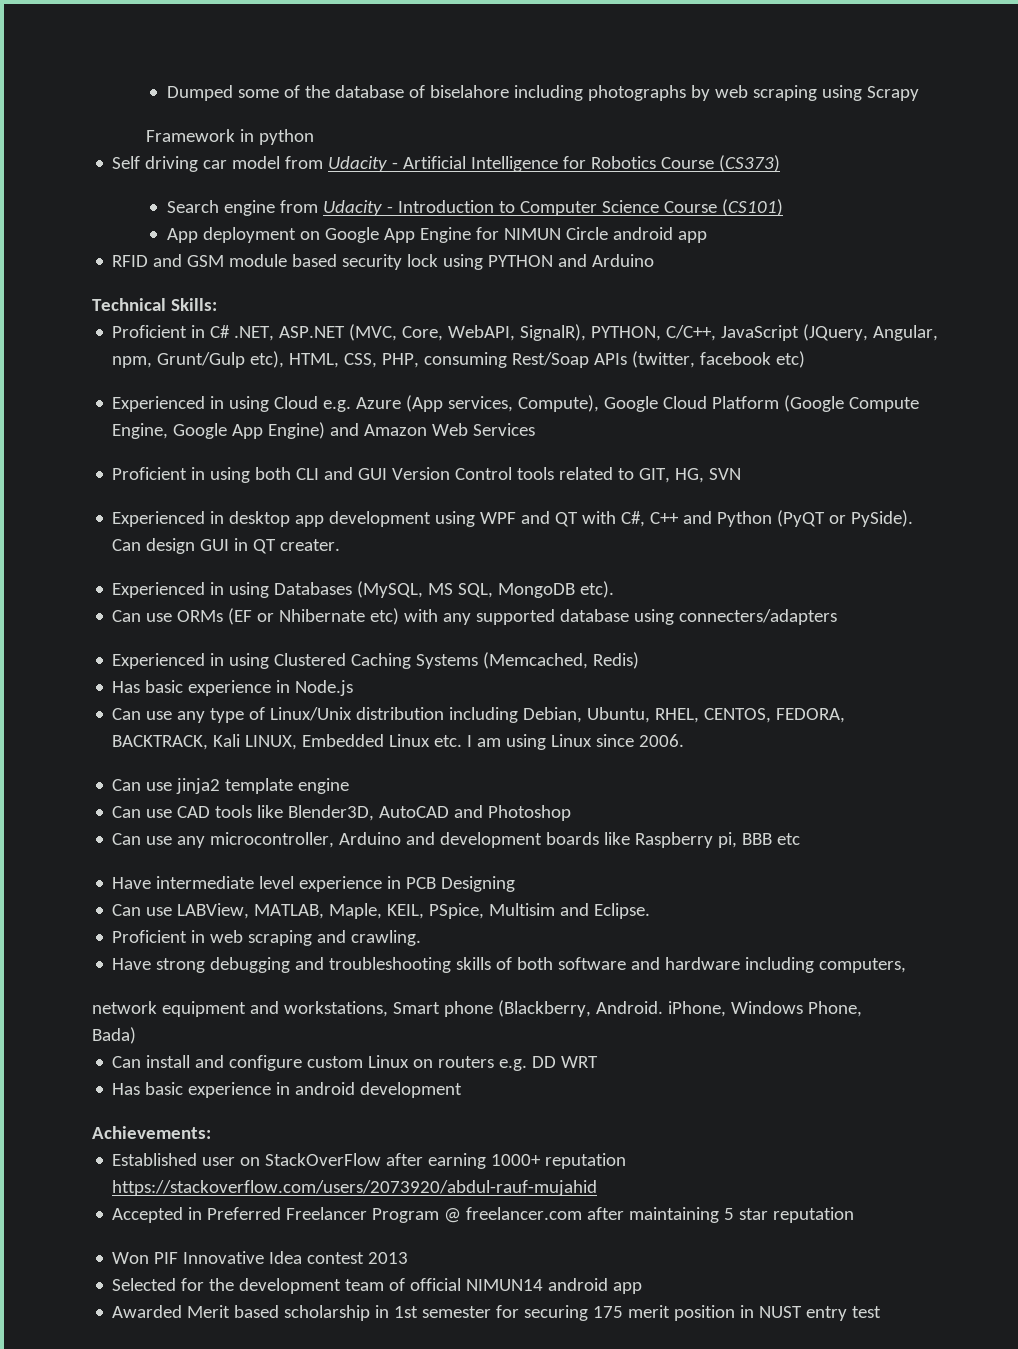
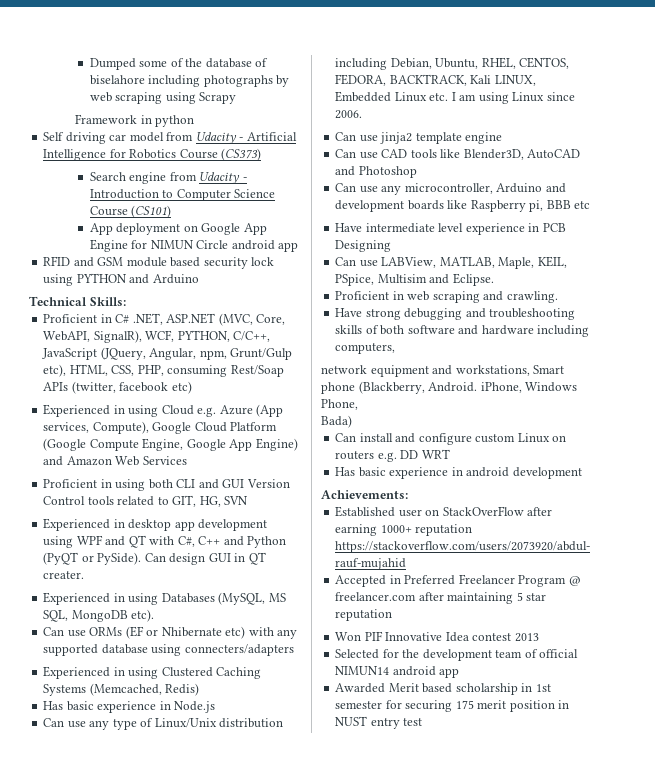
- Proficient in C# .NET, ASP.NET (MVC, Core, WebAPI, SignalR), PYTHON, C/C++, JavaScript (JQuery, Angular, npm, Grunt/Gulp etc), HTML, CSS, PHP, consuming Rest/Soap APIs (twitter, facebook etc)
+ Proficient in C# .NET, ASP.NET (MVC, Core, WebAPI, SignalR), WCF, PYTHON, C/C++, JavaScript (JQuery, Angular, npm, Grunt/Gulp etc), HTML, CSS, PHP, consuming Rest/Soap APIs (twitter, facebook etc)

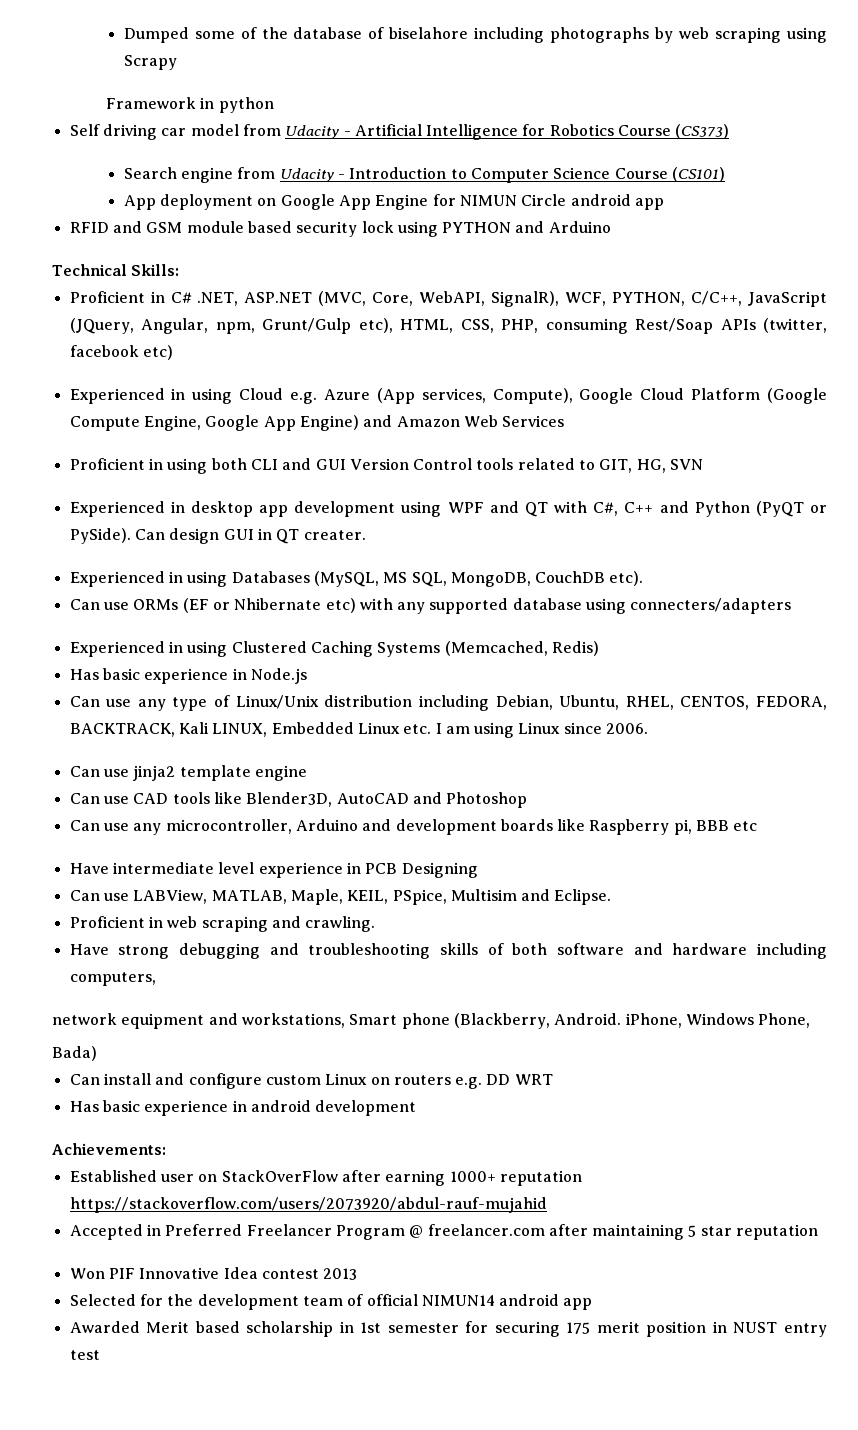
- Experienced in using Databases (MySQL, MS SQL, MongoDB etc).
+ Experienced in using Databases (MySQL, MS SQL, MongoDB, CouchDB etc).

